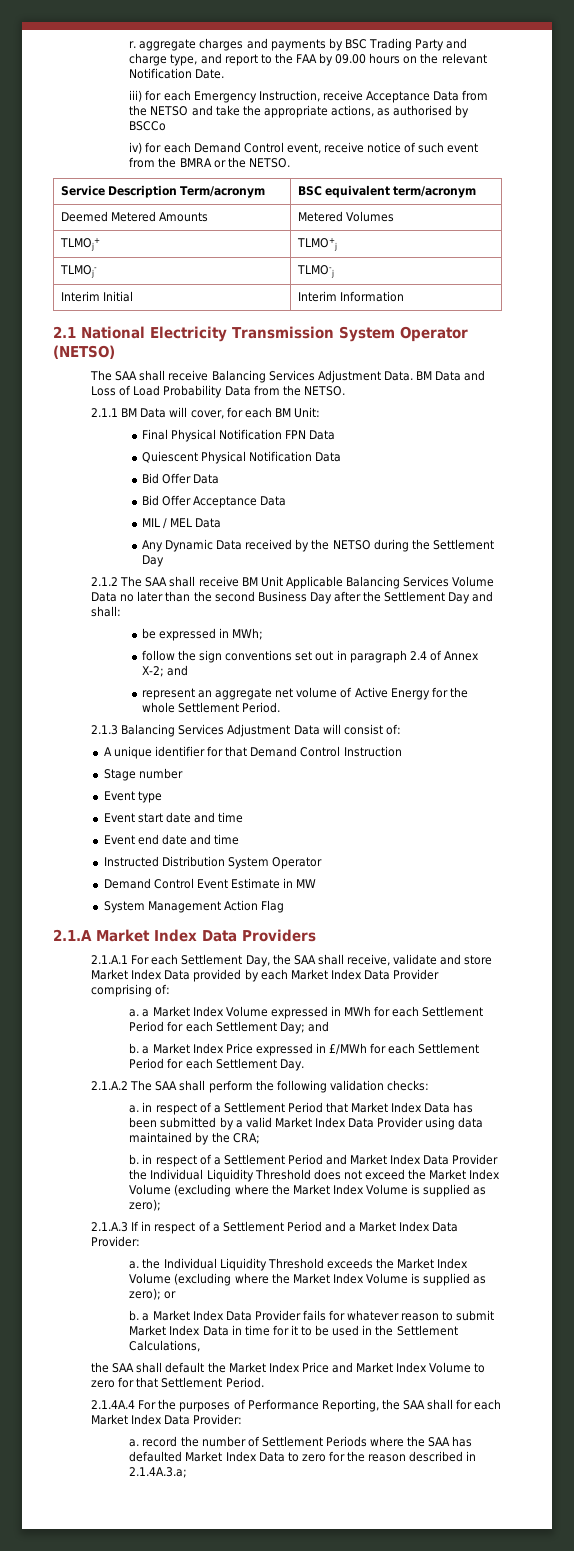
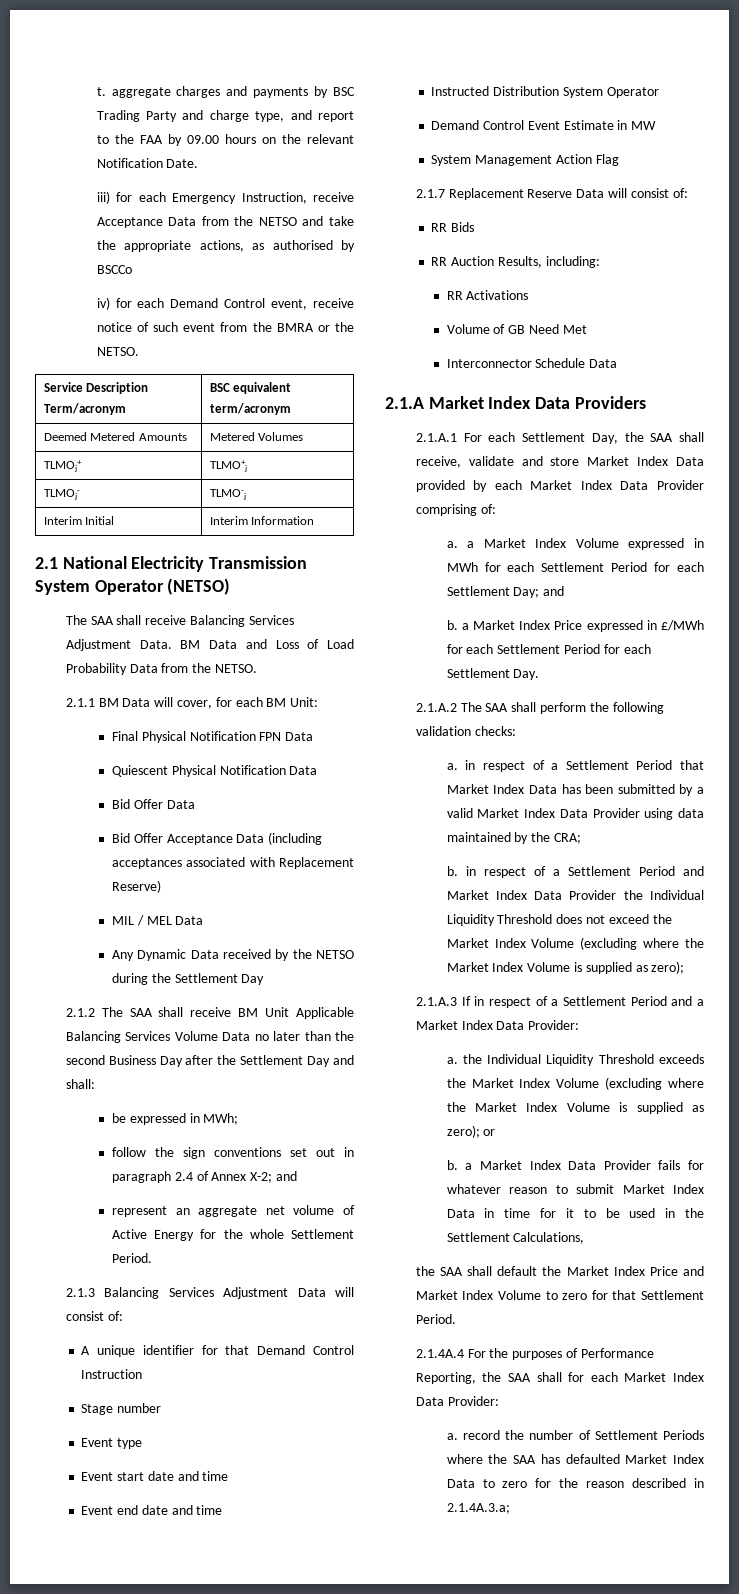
- r. aggregate charges and payments by BSC Trading Party and charge type, and report to the FAA by 09.00 hours on the relevant Notification Date.
+ t. aggregate charges and payments by BSC Trading Party and charge type, and report to the FAA by 09.00 hours on the relevant Notification Date.
- Bid Offer Acceptance Data
+ Bid Offer Acceptance Data (including acceptances associated with Replacement Reserve)
+ 2.1.7 Replacement Reserve Data will consist of:
+ RR Bids
+ RR Auction Results, including:
+ RR Activations
+ Volume of GB Need Met
+ Interconnector Schedule Data

